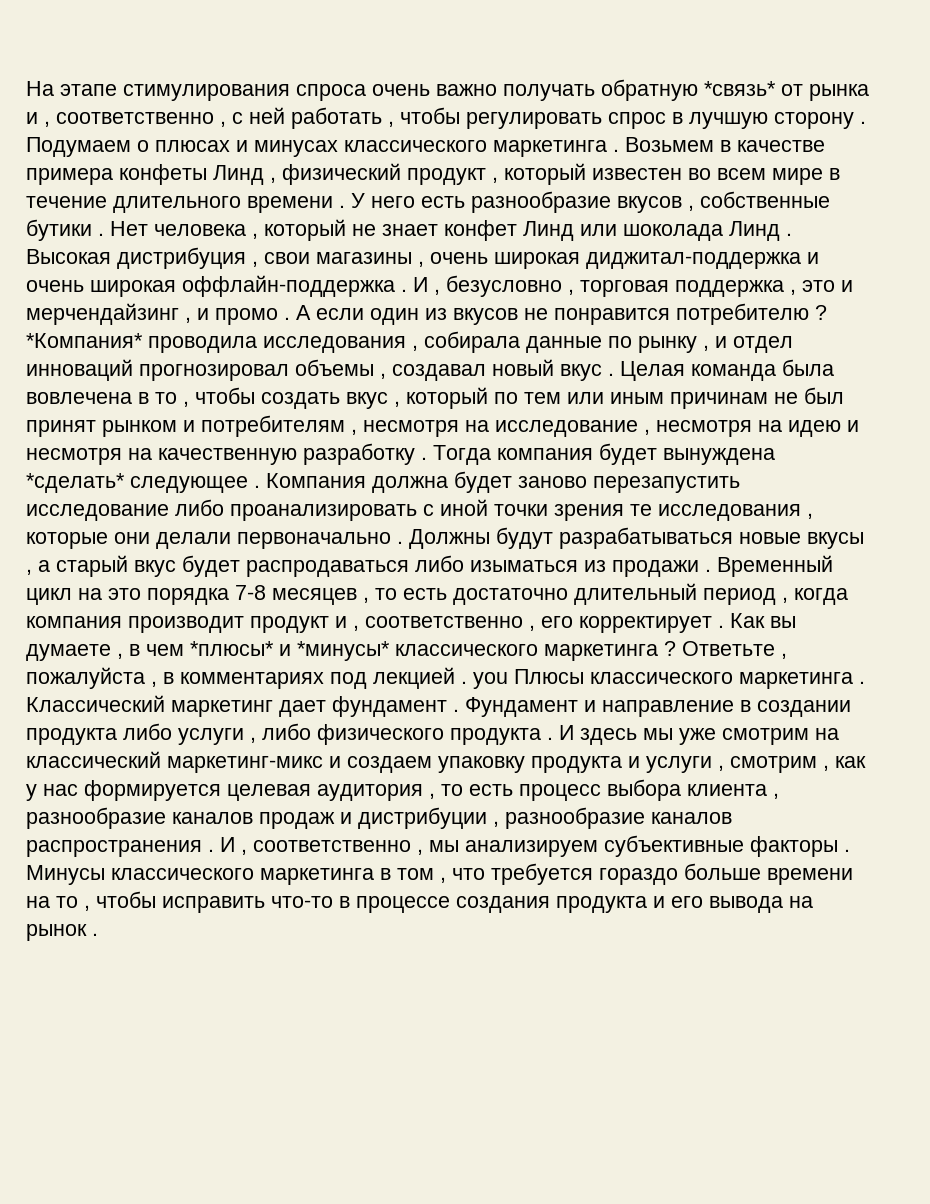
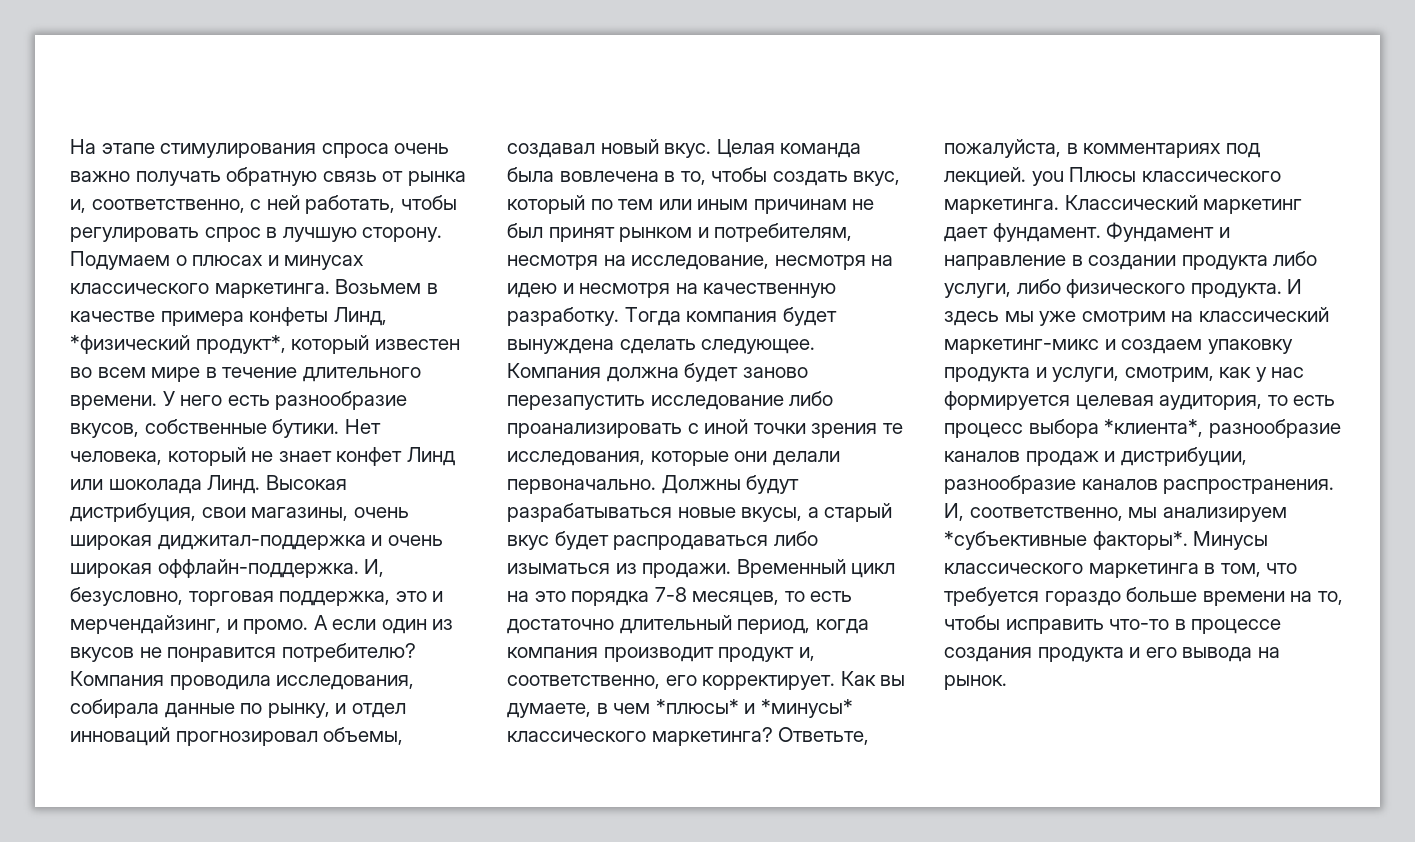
- На этапе стимулирования спроса очень важно получать обратную *связь* от рынка и , соответственно , с ней работать , чтобы регулировать спрос в лучшую сторону .
+ На этапе стимулирования спроса очень важно получать обратную связь от рынка и, соответственно, с ней работать, чтобы регулировать спрос в лучшую сторону.
- Подумаем о плюсах и минусах классического маркетинга .
+ Подумаем о плюсах и минусах классического маркетинга.
- Возьмем в качестве примера конфеты Линд , физический продукт , который известен во всем мире в течение длительного времени .
+ Возьмем в качестве примера конфеты Линд, *физический продукт*, который известен во всем мире в течение длительного времени.
- У него есть разнообразие вкусов , собственные бутики . Нет человека , который не знает конфет Линд или шоколада Линд . Высокая дистрибуция , свои магазины , очень широкая диджитал-поддержка и очень широкая оффлайн-поддержка . И , безусловно , торговая поддержка , это и мерчендайзинг , и промо .
+ У него есть разнообразие вкусов, собственные бутики. Нет человека, который не знает конфет Линд или шоколада Линд. Высокая дистрибуция, свои магазины, очень широкая диджитал-поддержка и очень широкая оффлайн-поддержка. И, безусловно, торговая поддержка, это и мерчендайзинг, и промо.
- А если один из вкусов не понравится потребителю ? *Компания* проводила исследования , собирала данные по рынку , и отдел инноваций прогнозировал объемы , создавал новый вкус .
+ А если один из вкусов не понравится потребителю? Компания проводила исследования, собирала данные по рынку, и отдел инноваций прогнозировал объемы, создавал новый вкус.
- Целая команда была вовлечена в то , чтобы создать вкус , который по тем или иным причинам не был принят рынком и потребителям , несмотря на исследование , несмотря на идею и несмотря на качественную разработку .
+ Целая команда была вовлечена в то, чтобы создать вкус, который по тем или иным причинам не был принят рынком и потребителям, несмотря на исследование, несмотря на идею и несмотря на качественную разработку.
- Тогда компания будет вынуждена *сделать* следующее .
+ Тогда компания будет вынуждена сделать следующее.
- Компания должна будет заново перезапустить исследование либо проанализировать с иной точки зрения те исследования , которые они делали первоначально .
+ Компания должна будет заново перезапустить исследование либо проанализировать с иной точки зрения те исследования, которые они делали первоначально.
- Должны будут разрабатываться новые вкусы , а старый вкус будет распродаваться либо изыматься из продажи .
+ Должны будут разрабатываться новые вкусы, а старый вкус будет распродаваться либо изыматься из продажи.
- Временный цикл на это порядка 7-8 месяцев , то есть достаточно длительный период , когда компания производит продукт и , соответственно , его корректирует . Как вы думаете , в чем *плюсы* и *минусы* классического маркетинга ? Ответьте , пожалуйста , в комментариях под лекцией . you Плюсы классического маркетинга .
+ Временный цикл на это порядка 7-8 месяцев, то есть достаточно длительный период, когда компания производит продукт и, соответственно, его корректирует. Как вы думаете, в чем *плюсы* и *минусы* классического маркетинга? Ответьте, пожалуйста, в комментариях под лекцией. you Плюсы классического маркетинга.
- Классический маркетинг дает фундамент .
+ Классический маркетинг дает фундамент.
- Фундамент и направление в создании продукта либо услуги , либо физического продукта .
+ Фундамент и направление в создании продукта либо услуги, либо физического продукта.
- И здесь мы уже смотрим на классический маркетинг-микс и создаем упаковку продукта и услуги , смотрим , как у нас формируется целевая аудитория , то есть процесс выбора клиента , разнообразие каналов продаж и дистрибуции , разнообразие каналов распространения . И , соответственно , мы анализируем субъективные факторы .
+ И здесь мы уже смотрим на классический маркетинг-микс и создаем упаковку продукта и услуги, смотрим, как у нас формируется целевая аудитория, то есть процесс выбора *клиента*, разнообразие каналов продаж и дистрибуции, разнообразие каналов распространения. И, соответственно, мы анализируем *субъективные факторы*.
- Минусы классического маркетинга в том , что требуется гораздо больше времени на то , чтобы исправить что-то в процессе создания продукта и его вывода на рынок .
+ Минусы классического маркетинга в том, что требуется гораздо больше времени на то, чтобы исправить что-то в процессе создания продукта и его вывода на рынок.

